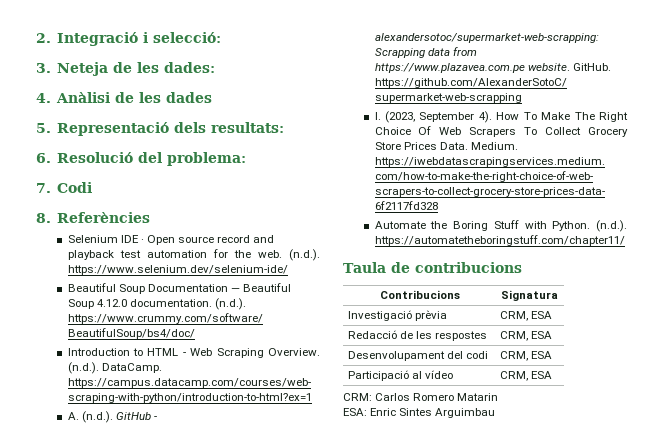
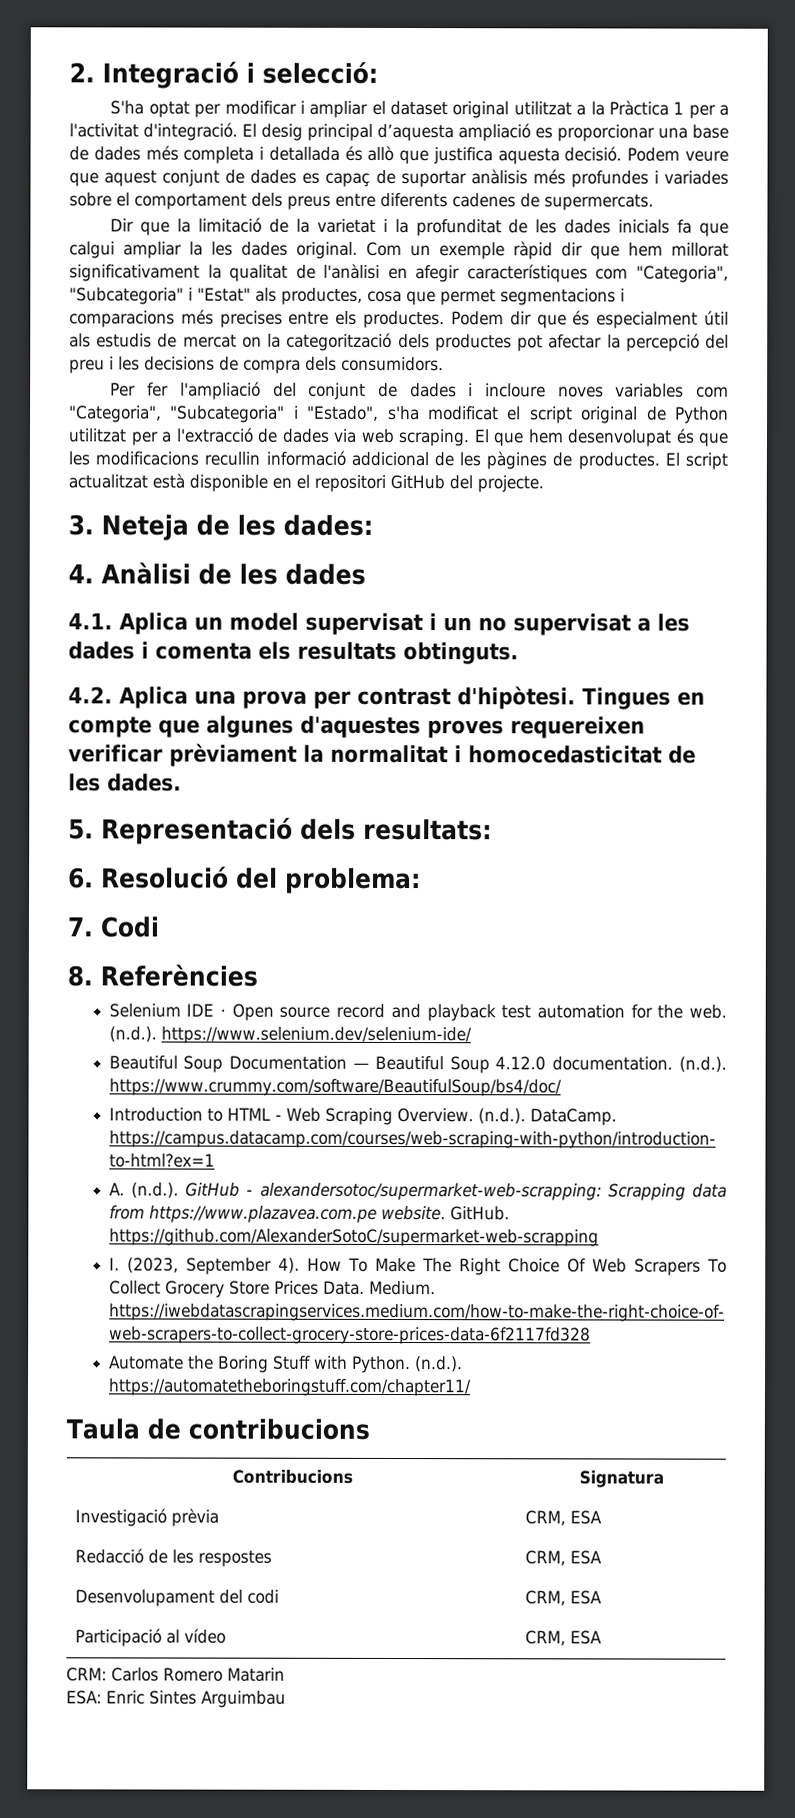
+ S'ha optat per modificar i ampliar el dataset original utilitzat a la Pràctica 1 per a l'activitat d'integració. El desig principal d’aquesta ampliació es proporcionar una base de dades més completa i detallada és allò que justifica aquesta decisió. Podem veure que aquest conjunt de dades es capaç de suportar anàlisis més profundes i variades sobre el comportament dels preus entre diferents cadenes de supermercats.
+ Dir que la limitació de la varietat i la profunditat de les dades inicials fa que calgui ampliar la les dades original. Com un exemple ràpid dir que hem millorat significativament la qualitat de l'anàlisi en afegir característiques com "Categoria", "Subcategoria" i "Estat" als productes, cosa que permet segmentacions i comparacions més precises entre els productes. Podem dir que és especialment útil als estudis de mercat on la categorització dels productes pot afectar la percepció del preu i les decisions de compra dels consumidors.
+ Per fer l'ampliació del conjunt de dades i incloure noves variables com "Categoria", "Subcategoria" i "Estado", s'ha modificat el script original de Python utilitzat per a l'extracció de dades via web scraping. El que hem desenvolupat és que les modificacions recullin informació addicional de les pàgines de productes. El script actualitzat està disponible en el repositori GitHub del projecte.
+ 4.1. Aplica un model supervisat i un no supervisat a les dades i comenta els resultats obtinguts.
+ 4.2. Aplica una prova per contrast d'hipòtesi. Tingues en compte que algunes d'aquestes proves requereixen verificar prèviament la normalitat i homocedasticitat de les dades.

